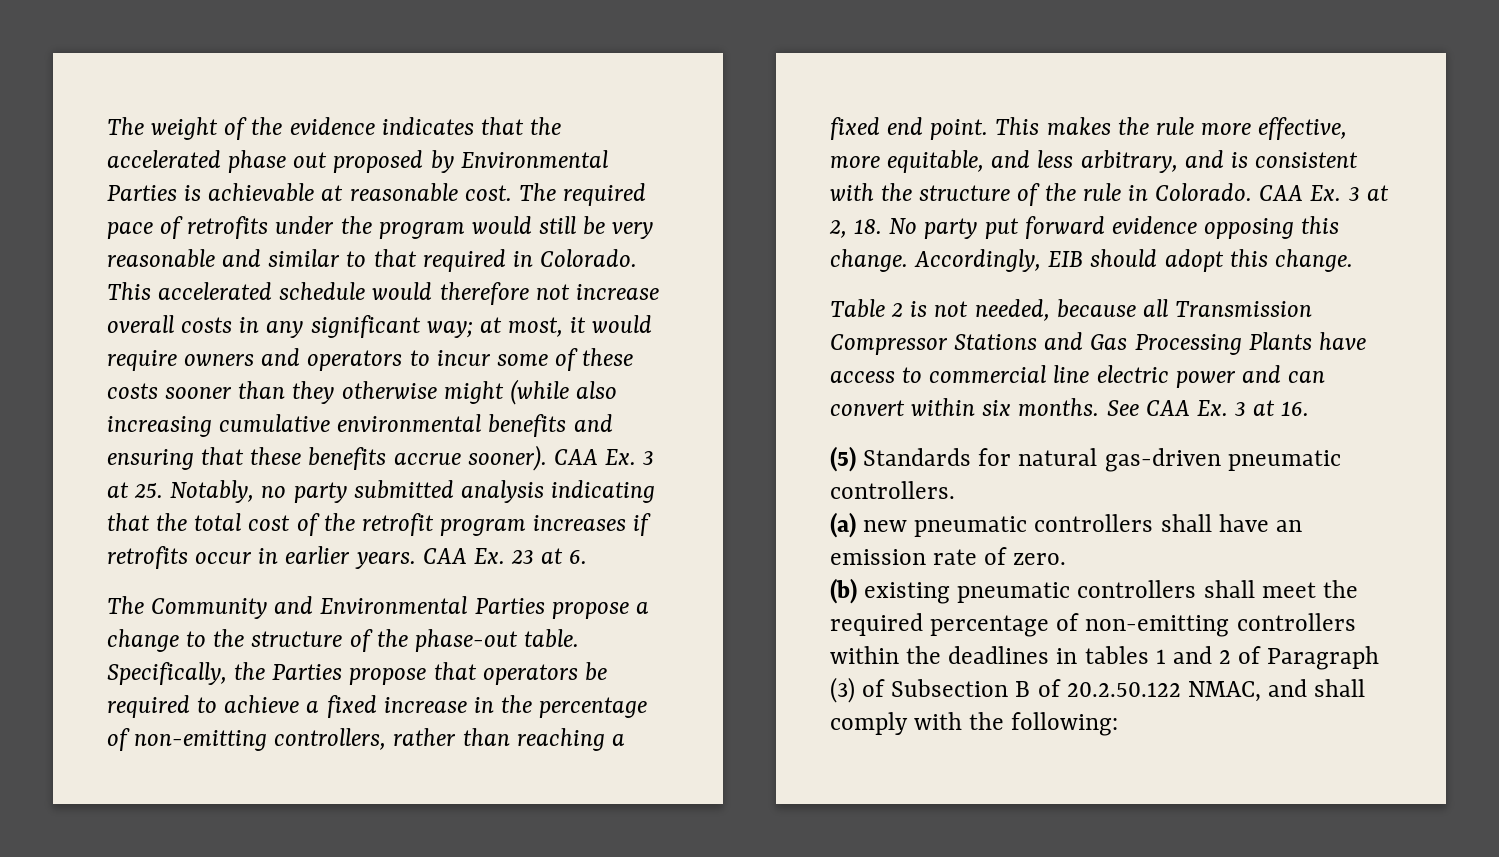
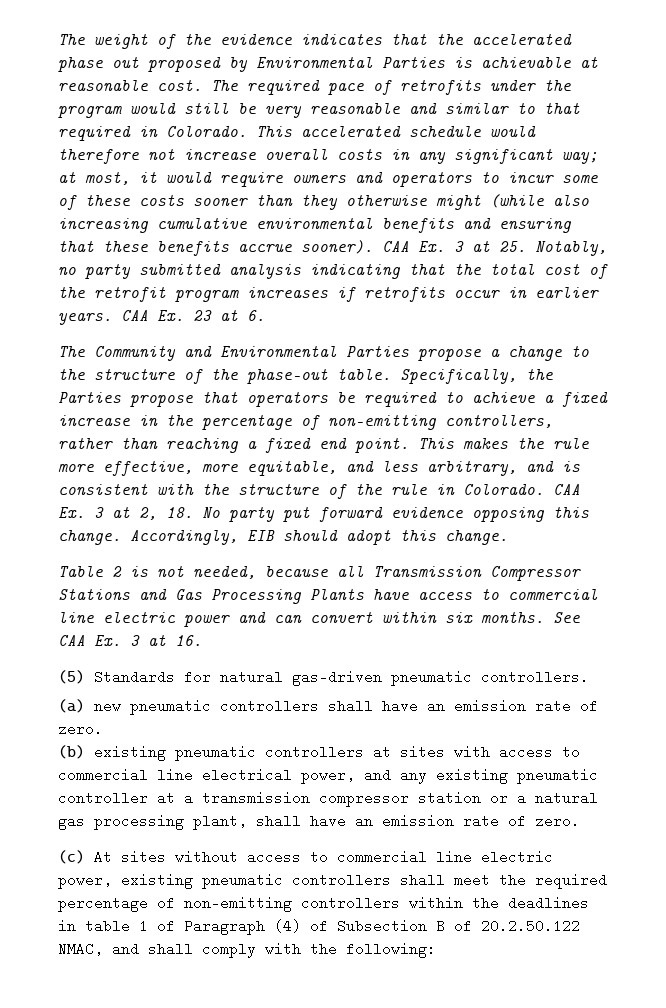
- (b) existing pneumatic controllers shall meet the required percentage of non-emitting controllers within the deadlines in tables 1 and 2 of Paragraph (3) of Subsection B of 20.2.50.122 NMAC, and shall comply with the following:
+ (b) existing pneumatic controllers at sites with access to commercial line electrical power, and any existing pneumatic controller at a transmission compressor station or a natural gas processing plant, shall have an emission rate of zero.
+ (c) At sites without access to commercial line electric power, existing pneumatic controllers shall meet the required percentage of non-emitting controllers within the deadlines in table 1 of Paragraph (4) of Subsection B of 20.2.50.122 NMAC, and shall comply with the following:

